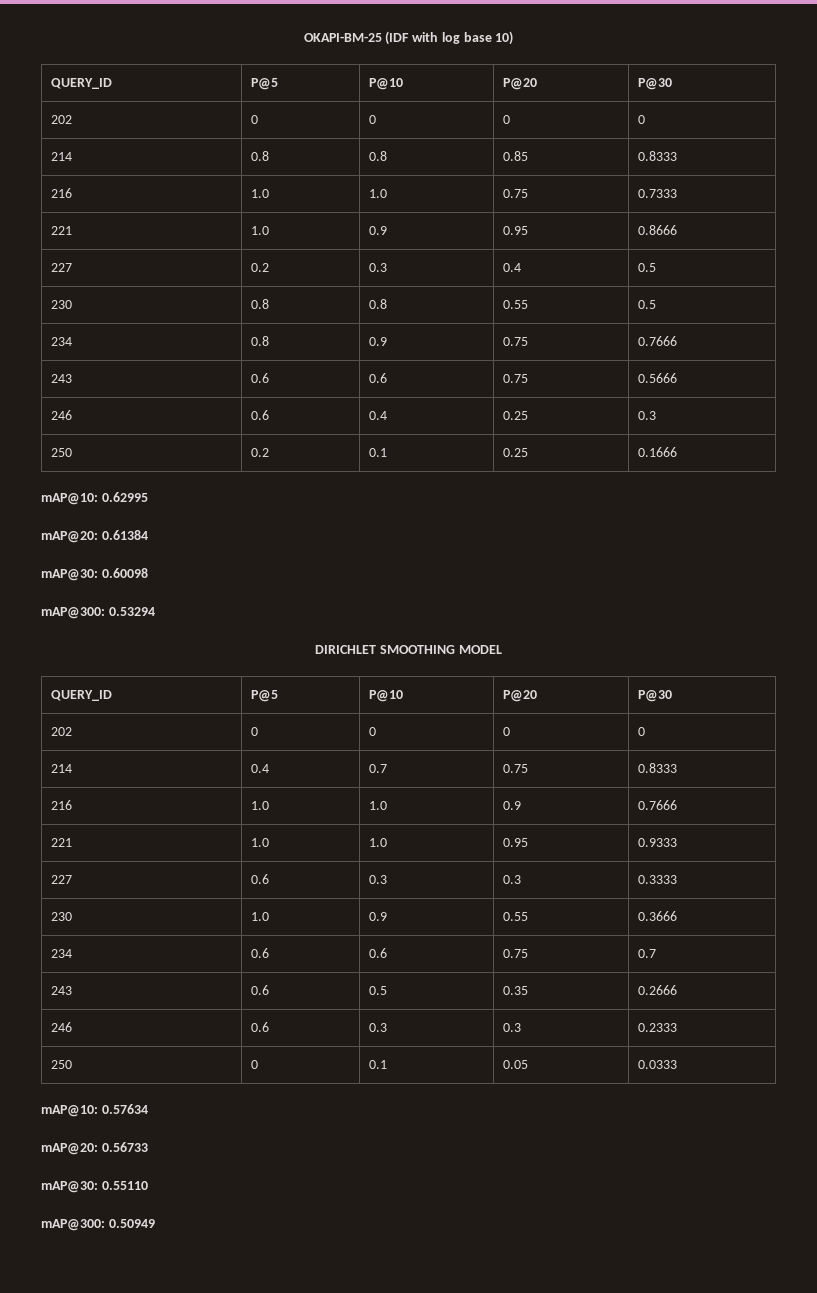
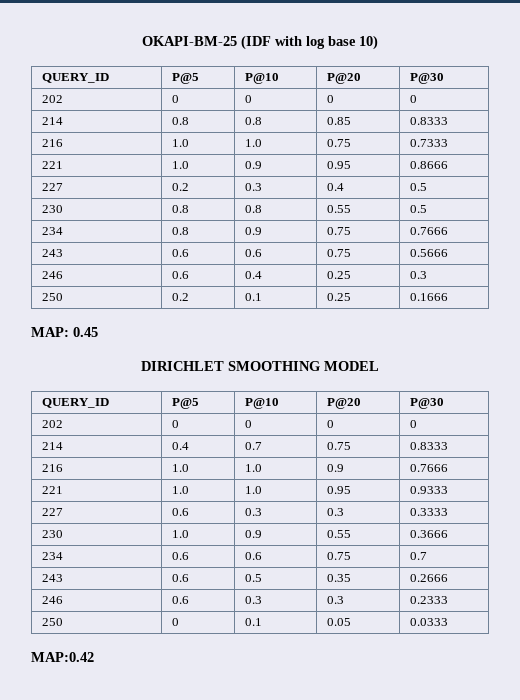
- mAP@10: 0.62995
- mAP@20: 0.61384
- mAP@30: 0.60098
- mAP@300: 0.53294
+ MAP: 0.45
- mAP@10: 0.57634
- mAP@20: 0.56733
- mAP@30: 0.55110
- mAP@300: 0.50949
+ MAP:0.42

